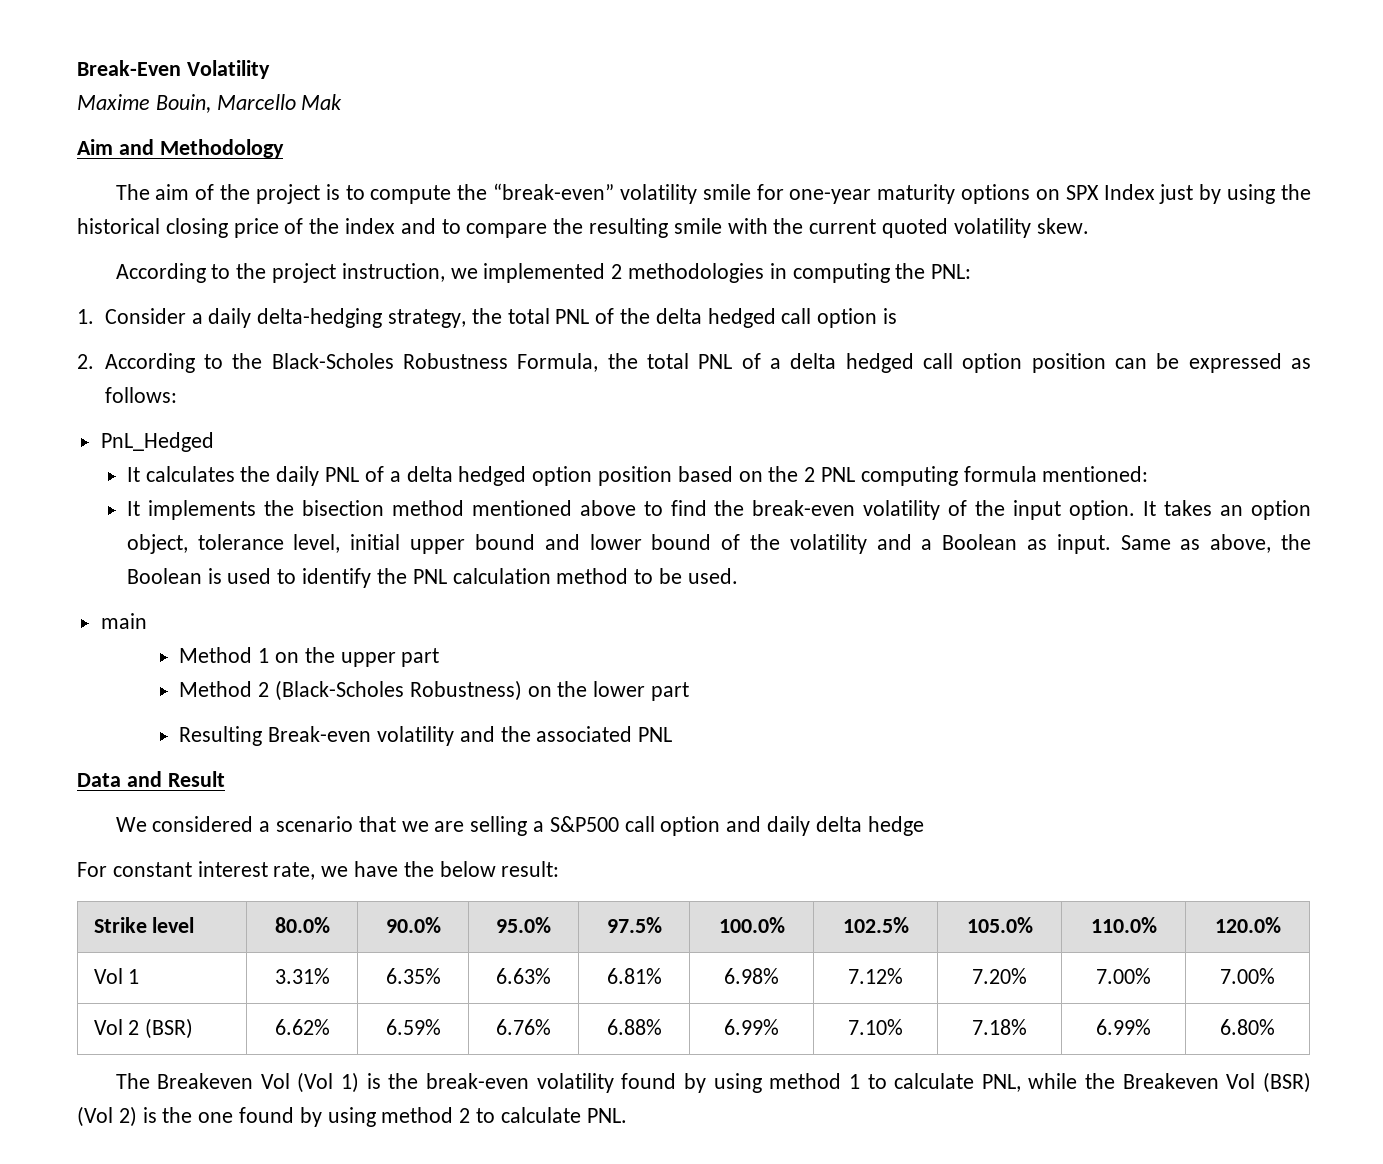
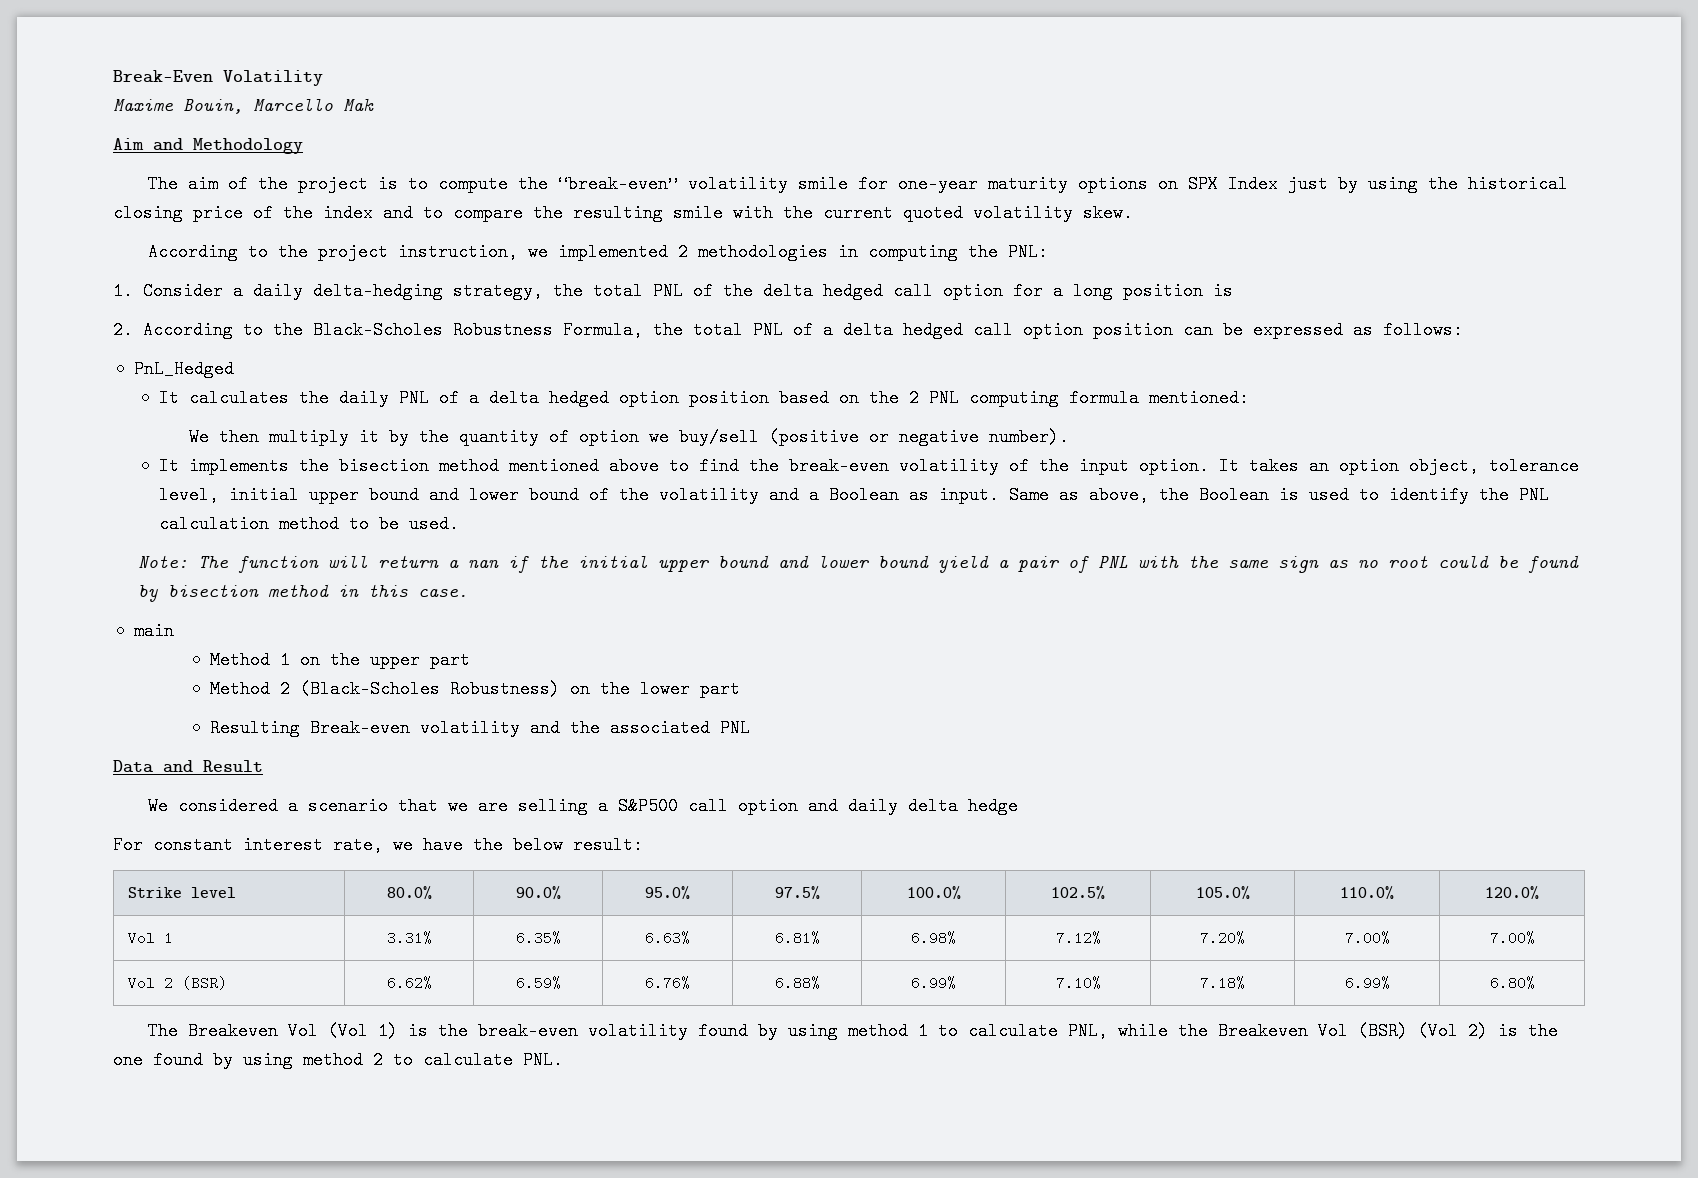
- 1. Consider a daily delta-hedging strategy, the total PNL of the delta hedged call option is
+ 1. Consider a daily delta-hedging strategy, the total PNL of the delta hedged call option for a long position is
+ We then multiply it by the quantity of option we buy/sell (positive or negative number).
+ Note: The function will return a nan if the initial upper bound and lower bound yield a pair of PNL with the same sign as no root could be found by bisection method in this case.

